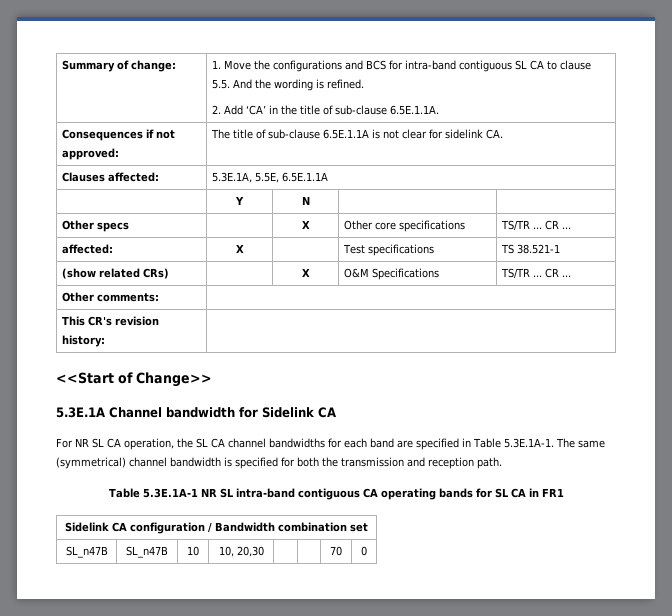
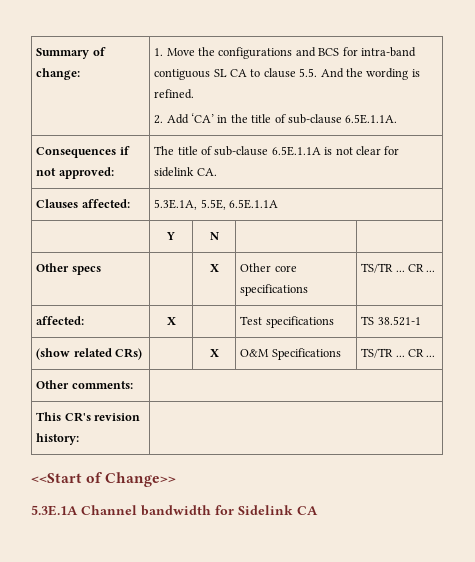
- For NR SL CA operation, the SL CA channel bandwidths for each band are specified in Table 5.3E.1A-1. The same (symmetrical) channel bandwidth is specified for both the transmission and reception path.
- Table 5.3E.1A-1 NR SL intra-band contiguous CA operating bands for SL CA in FR1
- Sidelink CA configuration / Bandwidth combination set
- SL_n47B | SL_n47B | 10 | 10, 20,30 | | | 70 | 0

